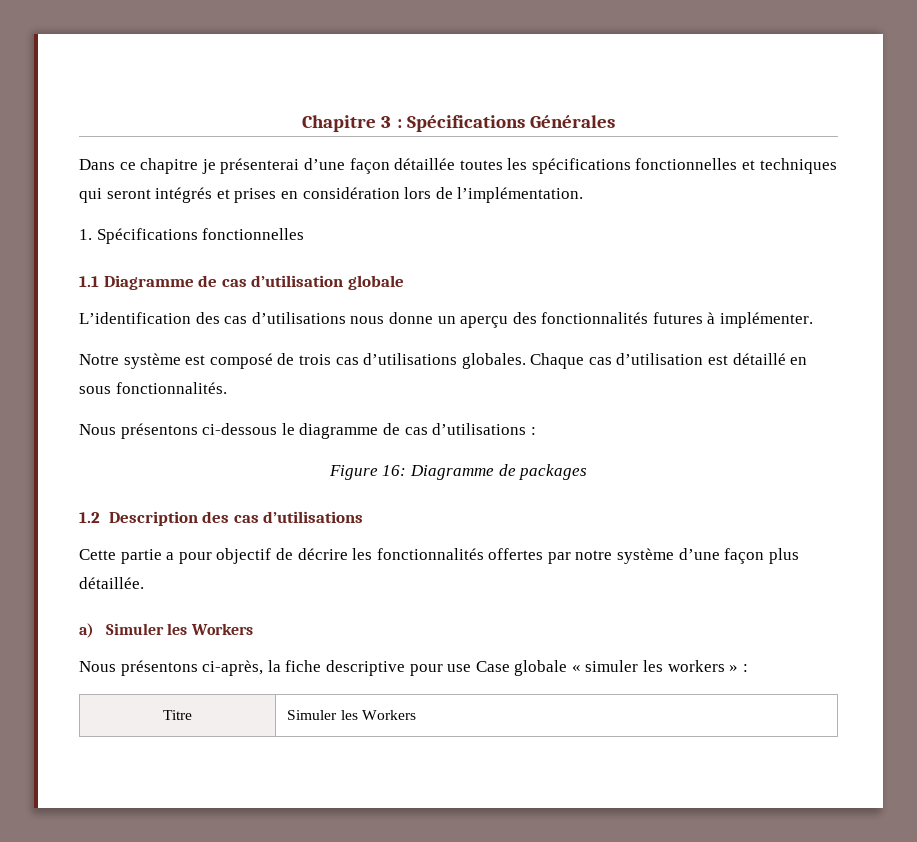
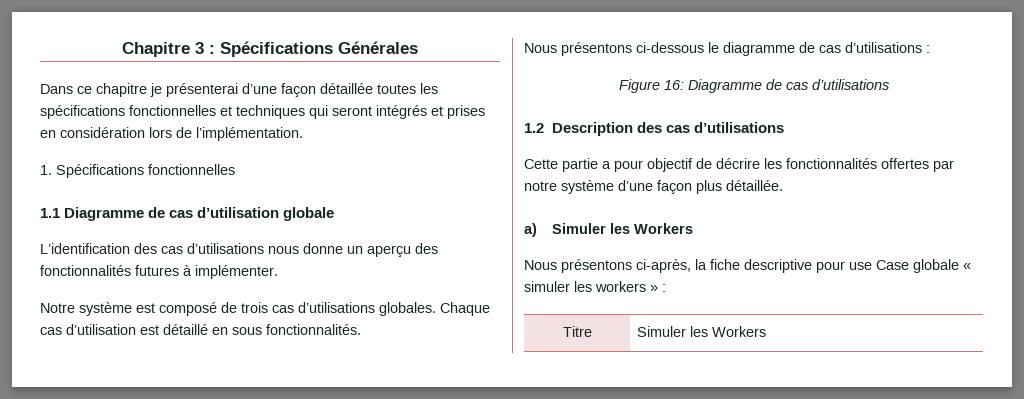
- Figure 16: Diagramme de packages
+ Figure 16: Diagramme de cas d’utilisations

